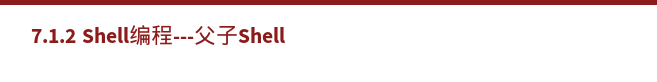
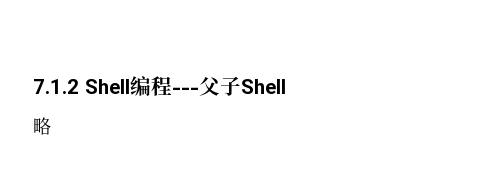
+ 略

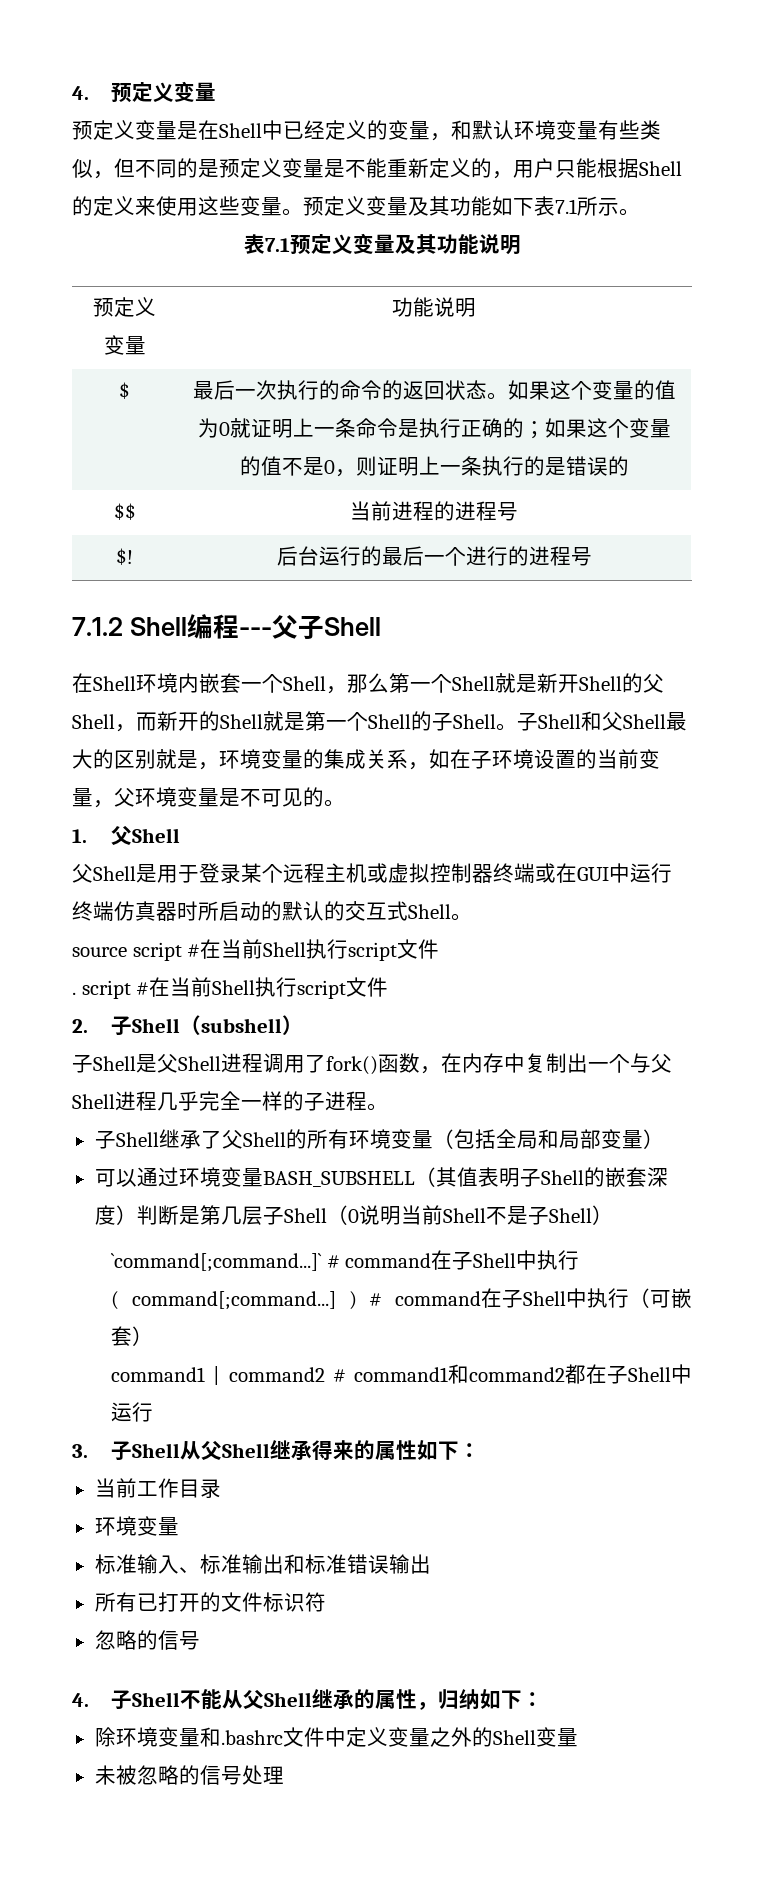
+ 4.预定义变量
+ 预定义变量是在Shell中已经定义的变量，和默认环境变量有些类似，但不同的是预定义变量是不能重新定义的，用户只能根据Shell的定义来使用这些变量。预定义变量及其功能如下表7.1所示。
+ 表7.1预定义变量及其功能说明
+ 预定义变量 | 功能说明
+ $ | 最后一次执行的命令的返回状态。如果这个变量的值为0就证明上一条命令是执行正确的；如果这个变量的值不是0，则证明上一条执行的是错误的
+ $$ | 当前进程的进程号
+ $! | 后台运行的最后一个进行的进程号
- 略
+ 在Shell环境内嵌套一个Shell，那么第一个Shell就是新开Shell的父Shell，而新开的Shell就是第一个Shell的子Shell。子Shell和父Shell最大的区别就是，环境变量的集成关系，如在子环境设置的当前变量，父环境变量是不可见的。
+ 1.父Shell
+ 父Shell是用于登录某个远程主机或虚拟控制器终端或在GUI中运行终端仿真器时所启动的默认的交互式Shell。
+ source script #在当前Shell执行script文件
+ . script #在当前Shell执行script文件
+ 2.子Shell（subshell）
+ 子Shell是父Shell进程调用了fork()函数，在内存中复制出一个与父Shell进程几乎完全一样的子进程。
+ 子Shell继承了父Shell的所有环境变量（包括全局和局部变量）
+ 可以通过环境变量BASH_SUBSHELL（其值表明子Shell的嵌套深度）判断是第几层子Shell（0说明当前Shell不是子Shell）
+ `command[;command...]` # command在子Shell中执行
+ ( command[;command...] ) # command在子Shell中执行（可嵌套）
+ command1 | command2 # command1和command2都在子Shell中运行
+ 3.子Shell从父Shell继承得来的属性如下：
+ 当前工作目录
+ 环境变量
+ 标准输入、标准输出和标准错误输出
+ 所有已打开的文件标识符
+ 忽略的信号
+ 4.子Shell不能从父Shell继承的属性，归纳如下：
+ 除环境变量和.bashrc文件中定义变量之外的Shell变量
+ 未被忽略的信号处理

